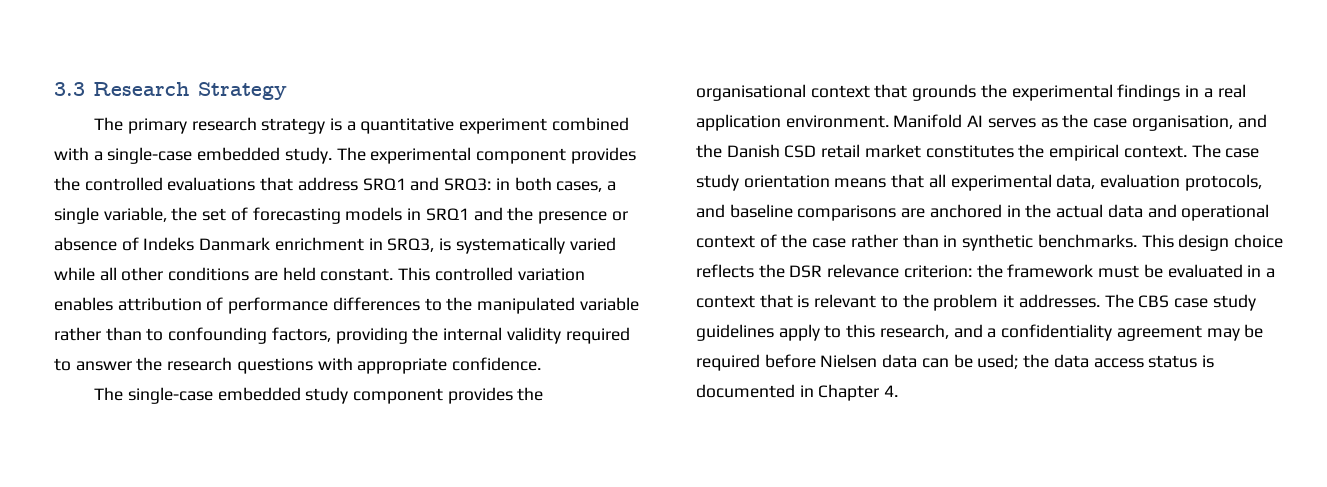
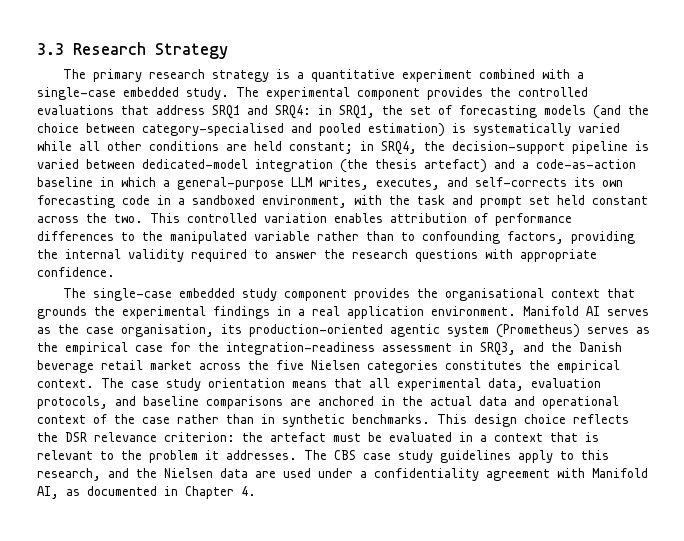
- The experimental component provides the controlled evaluations that address SRQ1 and SRQ3: in both cases, a single variable, the set of forecasting models in SRQ1 and the presence or absence of Indeks Danmark enrichment in SRQ3, is systematically varied while all other conditions are held constant.
+ The experimental component provides the controlled evaluations that address SRQ1 and SRQ4: in SRQ1, the set of forecasting models (and the choice between category-specialised and pooled estimation) is systematically varied while all other conditions are held constant; in SRQ4, the decision-support pipeline is varied between dedicated-model integration (the thesis artefact) and a code-as-action baseline in which a general-purpose LLM writes, executes, and self-corrects its own forecasting code in a sandboxed environment, with the task and prompt set held constant across the two.
- Manifold AI serves as the case organisation, and the Danish CSD retail market constitutes the empirical context.
+ Manifold AI serves as the case organisation, its production-oriented agentic system (Prometheus) serves as the empirical case for the integration-readiness assessment in SRQ3, and the Danish beverage retail market across the five Nielsen categories constitutes the empirical context.
- This design choice reflects the DSR relevance criterion: the framework must be evaluated in a context that is relevant to the problem it addresses.
+ This design choice reflects the DSR relevance criterion: the artefact must be evaluated in a context that is relevant to the problem it addresses.
- The CBS case study guidelines apply to this research, and a confidentiality agreement may be required before Nielsen data can be used; the data access status is documented in Chapter 4.
+ The CBS case study guidelines apply to this research, and the Nielsen data are used under a confidentiality agreement with Manifold AI, as documented in Chapter 4.

